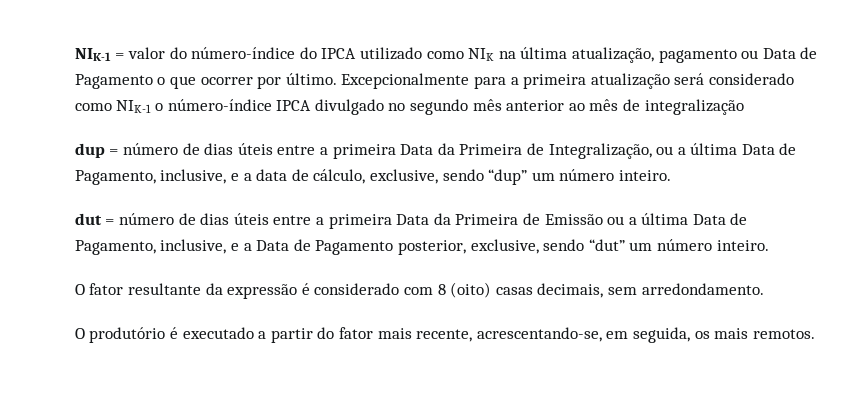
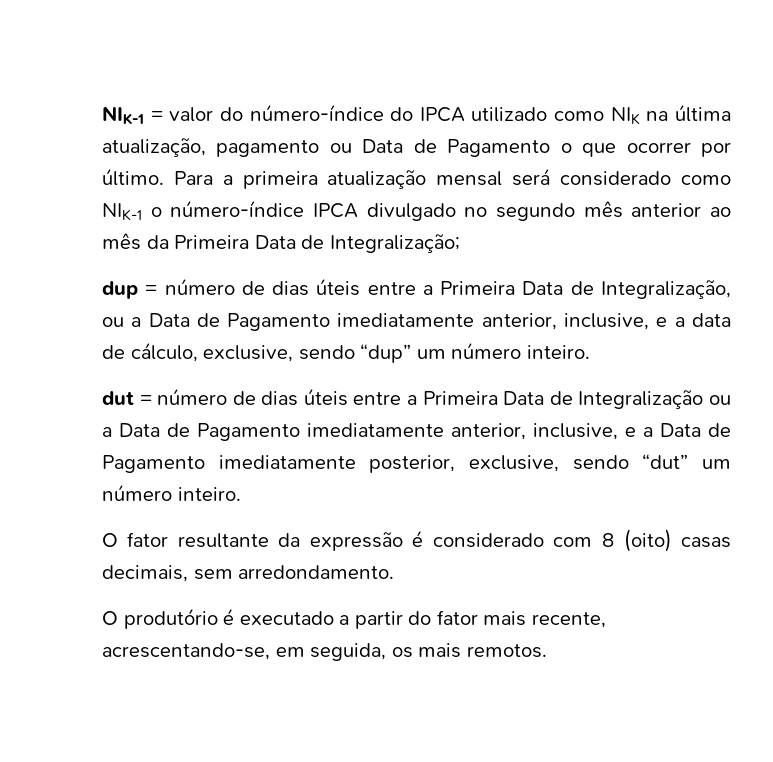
- Excepcionalmente para a primeira atualização será considerado como NIK-1 o número-índice IPCA divulgado no segundo mês anterior ao mês de integralização
+ Para a primeira atualização mensal será considerado como NIK-1 o número-índice IPCA divulgado no segundo mês anterior ao mês da Primeira Data de Integralização;
- dup = número de dias úteis entre a primeira Data da Primeira de Integralização, ou a última Data de Pagamento, inclusive, e a data de cálculo, exclusive, sendo “dup” um número inteiro.
+ dup = número de dias úteis entre a Primeira Data de Integralização, ou a Data de Pagamento imediatamente anterior, inclusive, e a data de cálculo, exclusive, sendo “dup” um número inteiro.
- dut = número de dias úteis entre a primeira Data da Primeira de Emissão ou a última Data de Pagamento, inclusive, e a Data de Pagamento posterior, exclusive, sendo “dut” um número inteiro.
+ dut = número de dias úteis entre a Primeira Data de Integralização ou a Data de Pagamento imediatamente anterior, inclusive, e a Data de Pagamento imediatamente posterior, exclusive, sendo “dut” um número inteiro.

